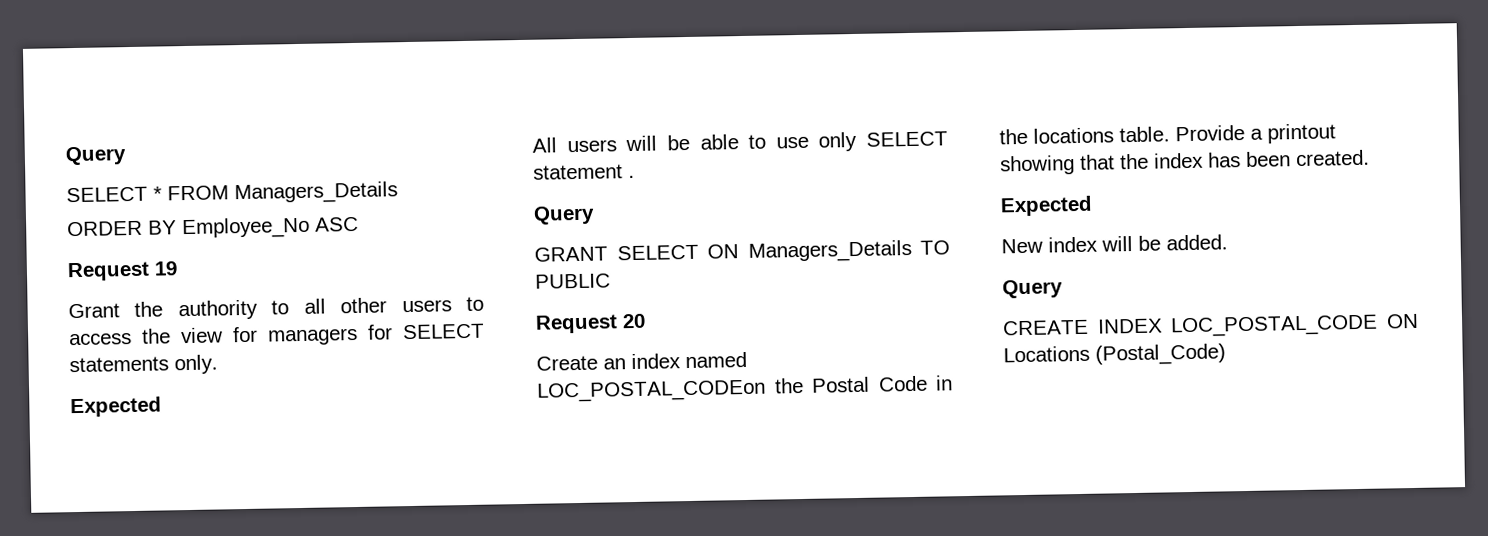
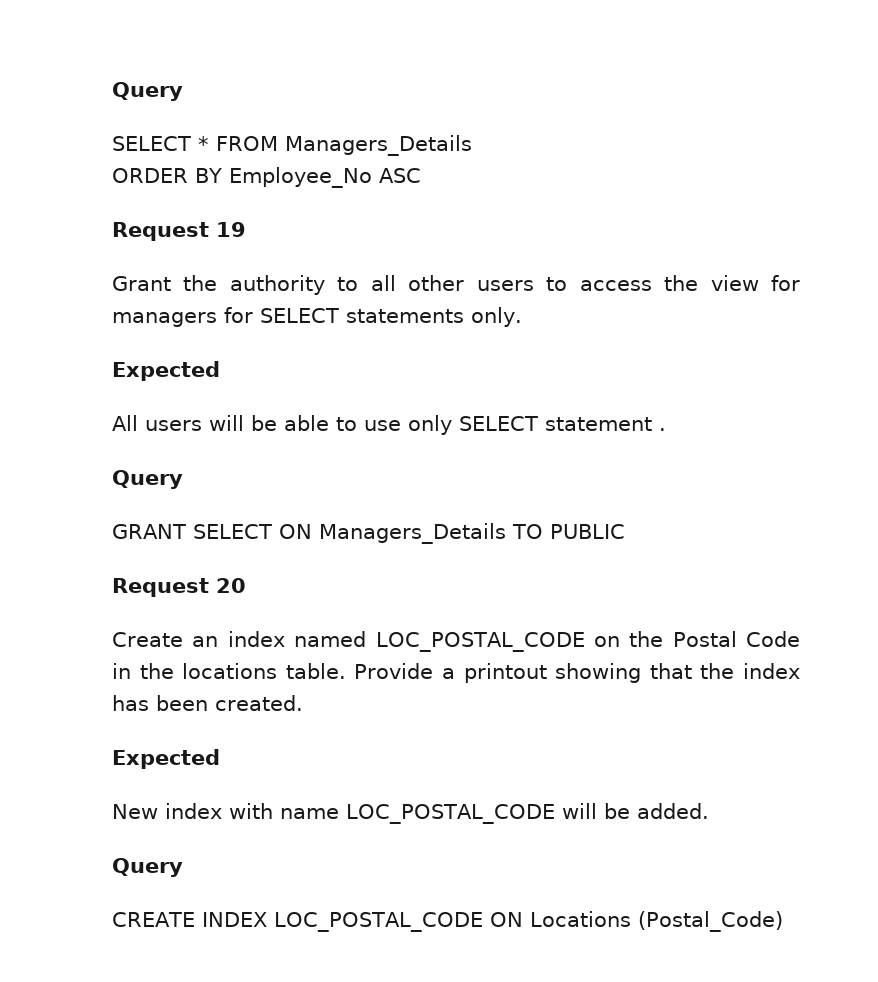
- Create an index named LOC_POSTAL_CODEon the Postal Code in the locations table.
+ Create an index named LOC_POSTAL_CODE on the Postal Code in the locations table.
- New index will be added.
+ New index with name LOC_POSTAL_CODE will be added.

